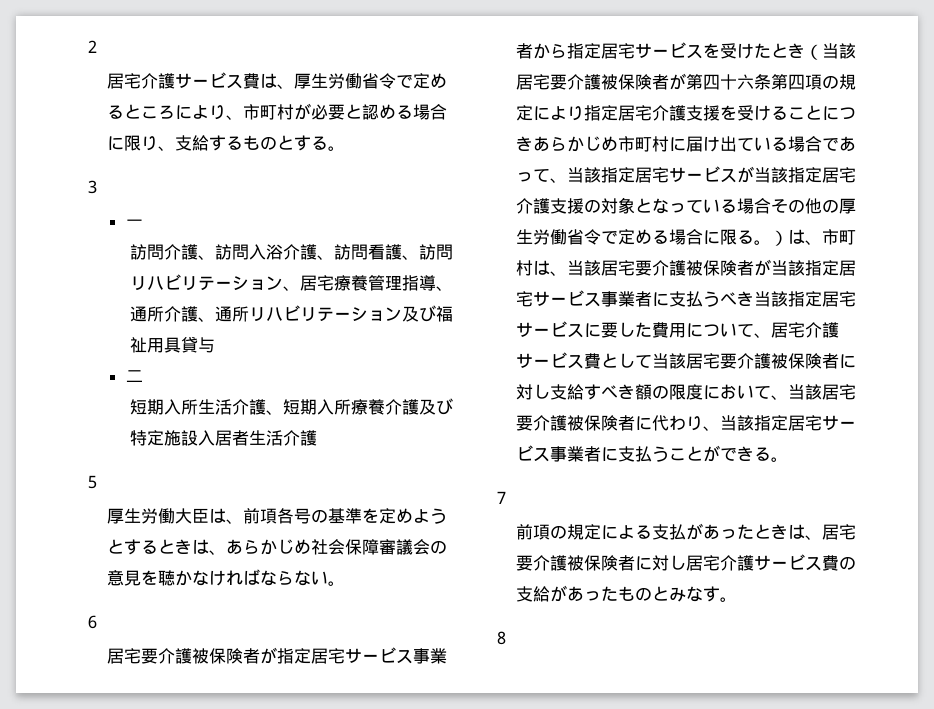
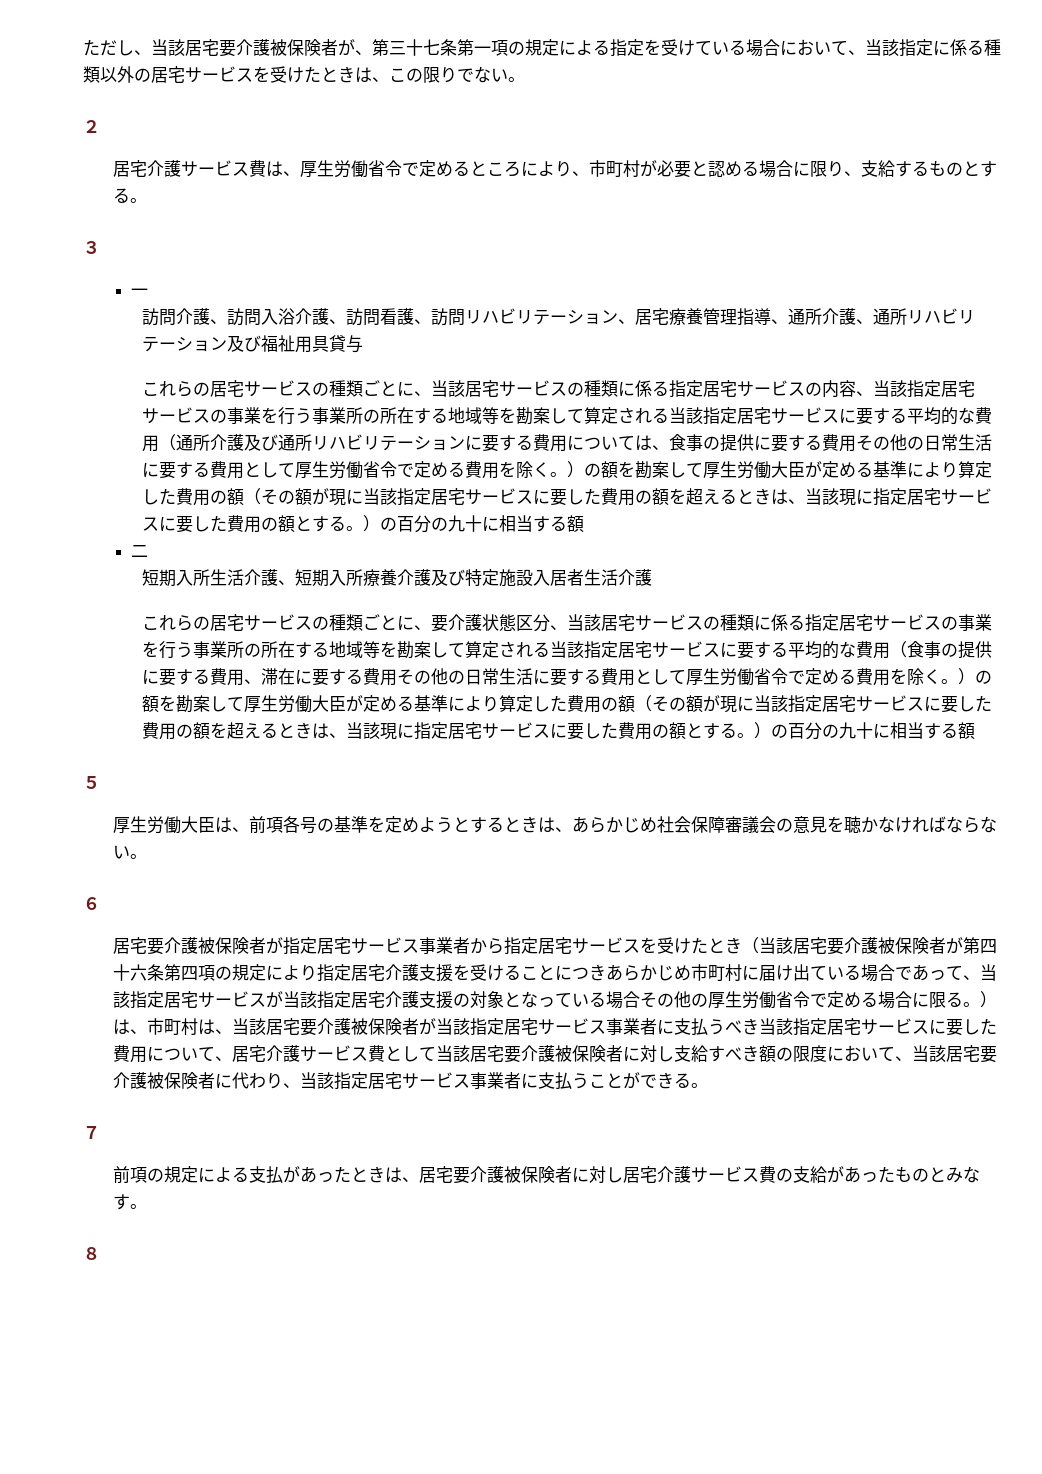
+ ただし、当該居宅要介護被保険者が、第三十七条第一項の規定による指定を受けている場合において、当該指定に係る種類以外の居宅サービスを受けたときは、この限りでない。
+ これらの居宅サービスの種類ごとに、当該居宅サービスの種類に係る指定居宅サービスの内容、当該指定居宅サービスの事業を行う事業所の所在する地域等を勘案して算定される当該指定居宅サービスに要する平均的な費用（通所介護及び通所リハビリテーションに要する費用については、食事の提供に要する費用その他の日常生活に要する費用として厚生労働省令で定める費用を除く。）の額を勘案して厚生労働大臣が定める基準により算定した費用の額（その額が現に当該指定居宅サービスに要した費用の額を超えるときは、当該現に指定居宅サービスに要した費用の額とする。）の百分の九十に相当する額
+ これらの居宅サービスの種類ごとに、要介護状態区分、当該居宅サービスの種類に係る指定居宅サービスの事業を行う事業所の所在する地域等を勘案して算定される当該指定居宅サービスに要する平均的な費用（食事の提供に要する費用、滞在に要する費用その他の日常生活に要する費用として厚生労働省令で定める費用を除く。）の額を勘案して厚生労働大臣が定める基準により算定した費用の額（その額が現に当該指定居宅サービスに要した費用の額を超えるときは、当該現に指定居宅サービスに要した費用の額とする。）の百分の九十に相当する額

